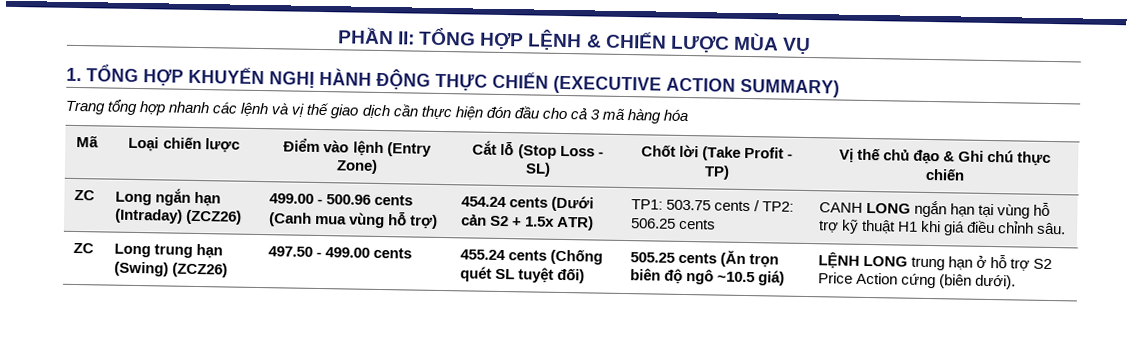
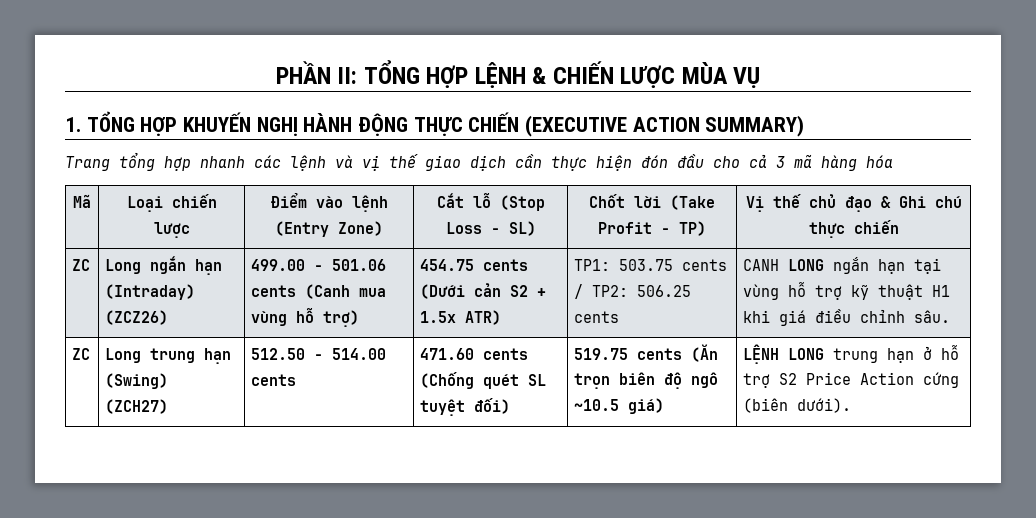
- 499.00 - 500.96 cents (Canh mua vùng hỗ trợ)
+ 499.00 - 501.06 cents (Canh mua vùng hỗ trợ)
- 454.24 cents (Dưới cản S2 + 1.5x ATR)
+ 454.75 cents (Dưới cản S2 + 1.5x ATR)
- ZC | Long trung hạn (Swing) (ZCZ26) | 497.50 - 499.00 cents | 455.24 cents (Chống quét SL tuyệt đối) | 505.25 cents (Ăn trọn biên độ ngô ~10.5 giá) | LỆNH LONG trung hạn ở hỗ trợ S2 Price Action cứng (biên dưới).
+ ZC | Long trung hạn (Swing) (ZCH27) | 512.50 - 514.00 cents | 471.60 cents (Chống quét SL tuyệt đối) | 519.75 cents (Ăn trọn biên độ ngô ~10.5 giá) | LỆNH LONG trung hạn ở hỗ trợ S2 Price Action cứng (biên dưới).

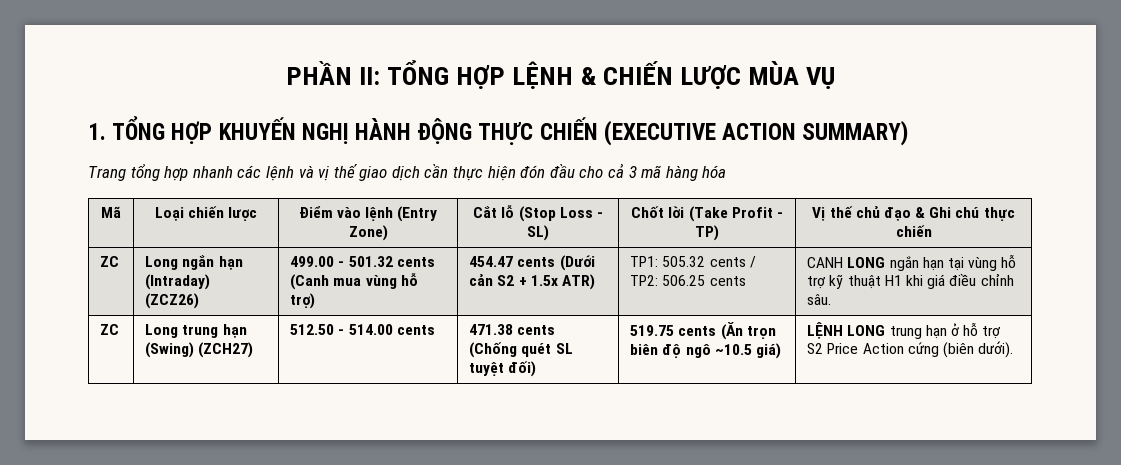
- 499.00 - 501.06 cents (Canh mua vùng hỗ trợ)
+ 499.00 - 501.32 cents (Canh mua vùng hỗ trợ)
- 454.75 cents (Dưới cản S2 + 1.5x ATR)
+ 454.47 cents (Dưới cản S2 + 1.5x ATR)
- TP1: 503.75 cents / TP2: 506.25 cents
+ TP1: 505.32 cents / TP2: 506.25 cents
- ZC | Long trung hạn (Swing) (ZCH27) | 512.50 - 514.00 cents | 471.60 cents (Chống quét SL tuyệt đối) | 519.75 cents (Ăn trọn biên độ ngô ~10.5 giá) | LỆNH LONG trung hạn ở hỗ trợ S2 Price Action cứng (biên dưới).
+ ZC | Long trung hạn (Swing) (ZCH27) | 512.50 - 514.00 cents | 471.38 cents (Chống quét SL tuyệt đối) | 519.75 cents (Ăn trọn biên độ ngô ~10.5 giá) | LỆNH LONG trung hạn ở hỗ trợ S2 Price Action cứng (biên dưới).

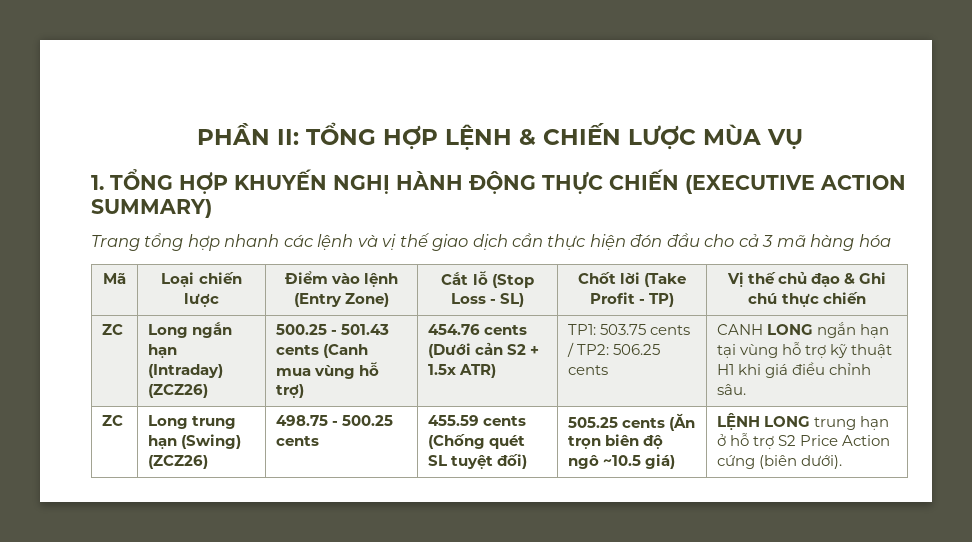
- 499.00 - 501.32 cents (Canh mua vùng hỗ trợ)
+ 500.25 - 501.43 cents (Canh mua vùng hỗ trợ)
- 454.47 cents (Dưới cản S2 + 1.5x ATR)
+ 454.76 cents (Dưới cản S2 + 1.5x ATR)
- TP1: 505.32 cents / TP2: 506.25 cents
+ TP1: 503.75 cents / TP2: 506.25 cents
- ZC | Long trung hạn (Swing) (ZCH27) | 512.50 - 514.00 cents | 471.38 cents (Chống quét SL tuyệt đối) | 519.75 cents (Ăn trọn biên độ ngô ~10.5 giá) | LỆNH LONG trung hạn ở hỗ trợ S2 Price Action cứng (biên dưới).
+ ZC | Long trung hạn (Swing) (ZCZ26) | 498.75 - 500.25 cents | 455.59 cents (Chống quét SL tuyệt đối) | 505.25 cents (Ăn trọn biên độ ngô ~10.5 giá) | LỆNH LONG trung hạn ở hỗ trợ S2 Price Action cứng (biên dưới).

